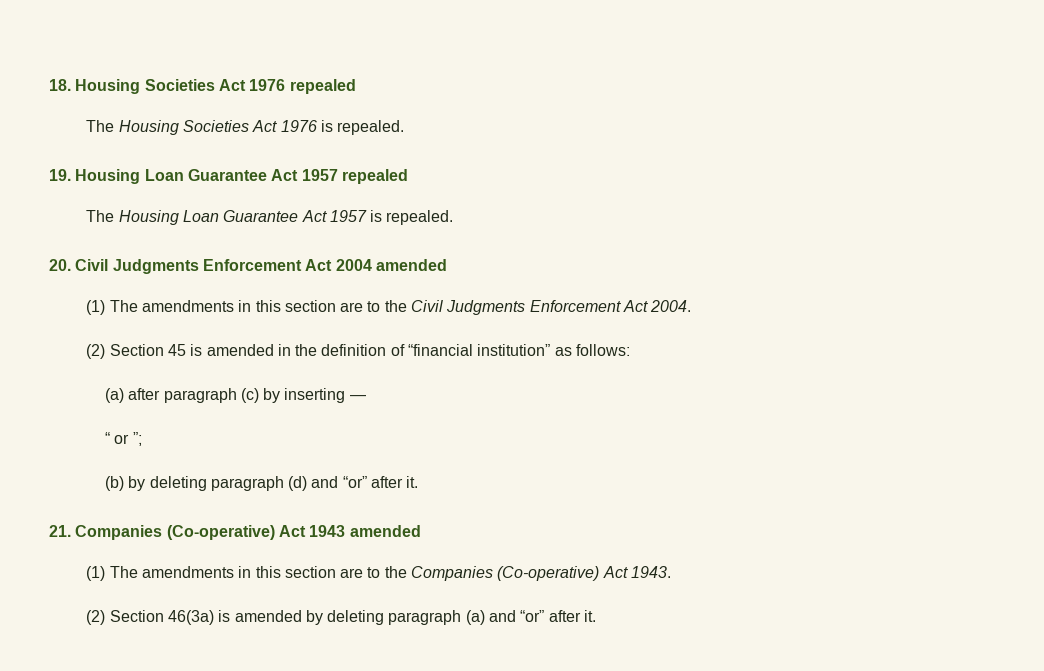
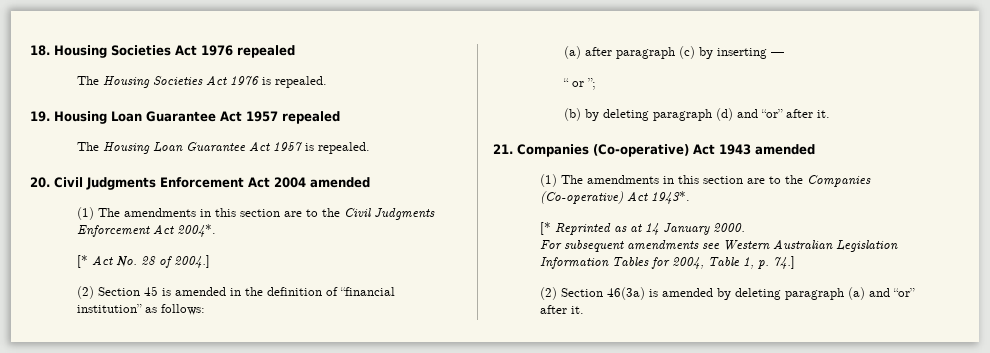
- (1) The amendments in this section are to the Civil Judgments Enforcement Act 2004.
+ (1) The amendments in this section are to the Civil Judgments Enforcement Act 2004*.
+ [* Act No. 28 of 2004.]
- (1) The amendments in this section are to the Companies (Co-operative) Act 1943.
+ (1) The amendments in this section are to the Companies (Co-operative) Act 1943*.
+ [* Reprinted as at 14 January 2000.
+ For subsequent amendments see Western Australian Legislation Information Tables for 2004, Table 1, p. 74.]

